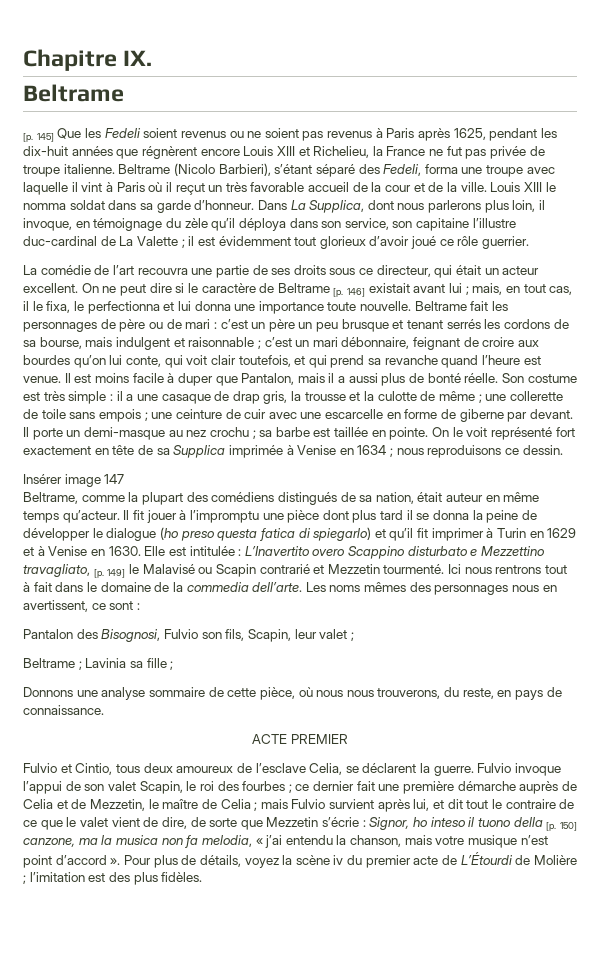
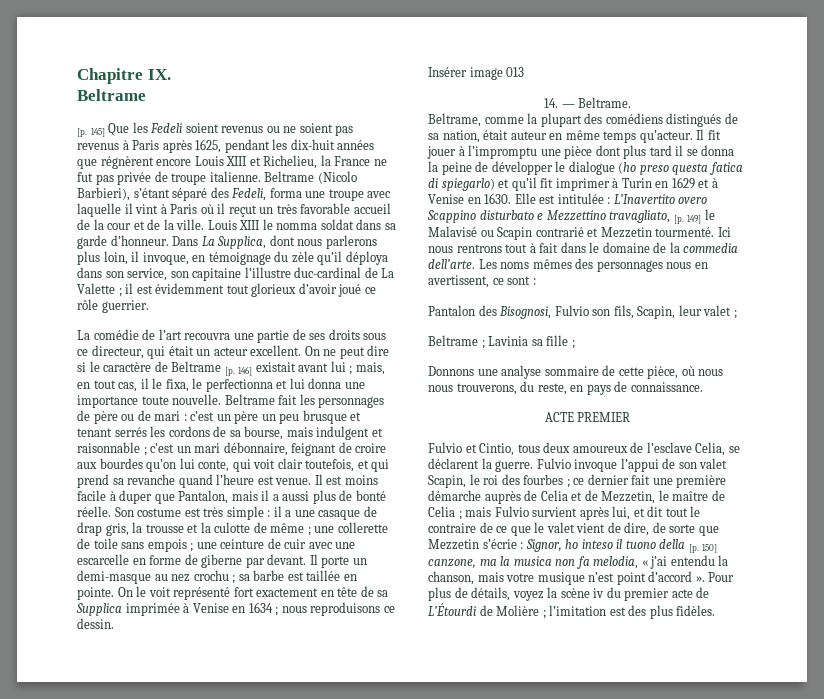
- Insérer image 147
+ Insérer image 013
+ 14. — Beltrame.

